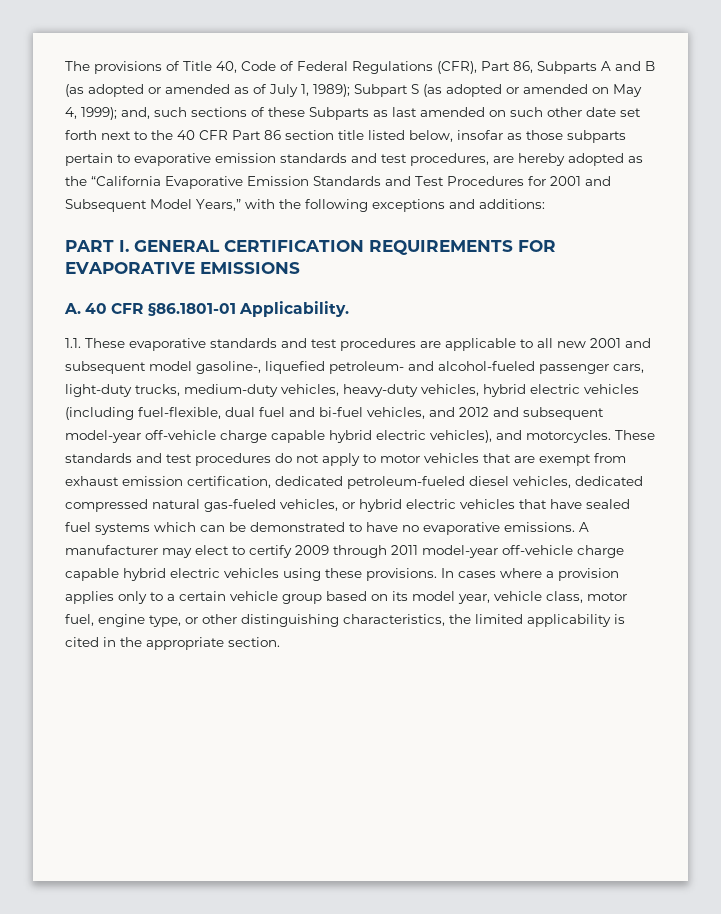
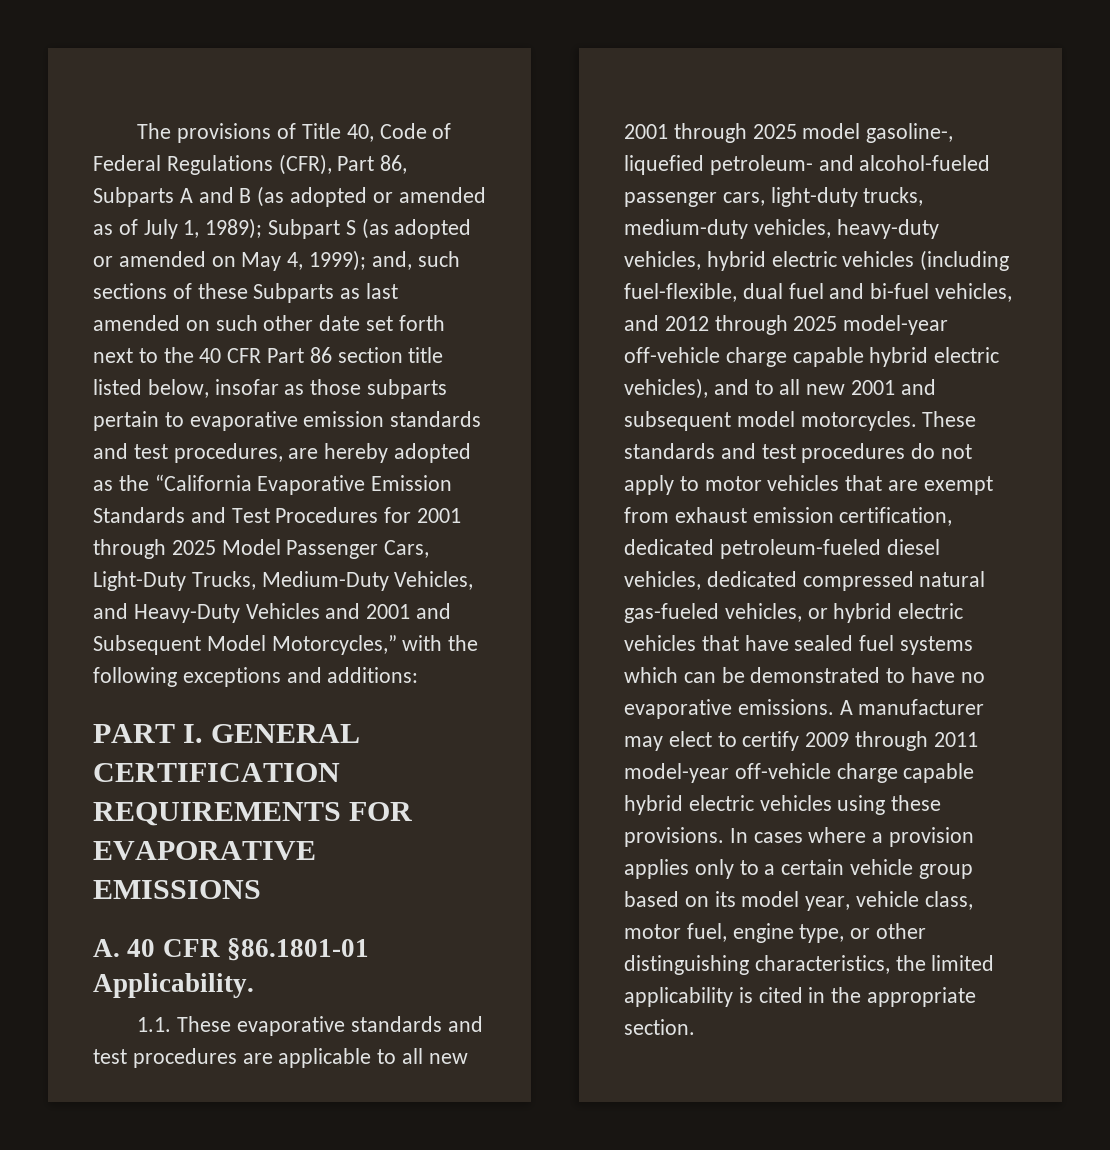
- and, such sections of these Subparts as last amended on such other date set forth next to the 40 CFR Part 86 section title listed below, insofar as those subparts pertain to evaporative emission standards and test procedures, are hereby adopted as the “California Evaporative Emission Standards and Test Procedures for 2001 and Subsequent Model Years,” with the following exceptions and additions:
+ and, such sections of these Subparts as last amended on such other date set forth next to the 40 CFR Part 86 section title listed below, insofar as those subparts pertain to evaporative emission standards and test procedures, are hereby adopted as the “California Evaporative Emission Standards and Test Procedures for 2001 through 2025 Model Passenger Cars, Light-Duty Trucks, Medium-Duty Vehicles, and Heavy-Duty Vehicles and 2001 and Subsequent Model Motorcycles,” with the following exceptions and additions:
- 1.1. These evaporative standards and test procedures are applicable to all new 2001 and subsequent model gasoline-, liquefied petroleum- and alcohol-fueled passenger cars, light-duty trucks, medium-duty vehicles, heavy-duty vehicles, hybrid electric vehicles (including fuel-flexible, dual fuel and bi-fuel vehicles, and 2012 and subsequent model-year off-vehicle charge capable hybrid electric vehicles), and motorcycles.
+ 1.1. These evaporative standards and test procedures are applicable to all new 2001 through 2025 model gasoline-, liquefied petroleum- and alcohol-fueled passenger cars, light-duty trucks, medium-duty vehicles, heavy-duty vehicles, hybrid electric vehicles (including fuel-flexible, dual fuel and bi-fuel vehicles, and 2012 through 2025 model-year off-vehicle charge capable hybrid electric vehicles), and to all new 2001 and subsequent model motorcycles.

